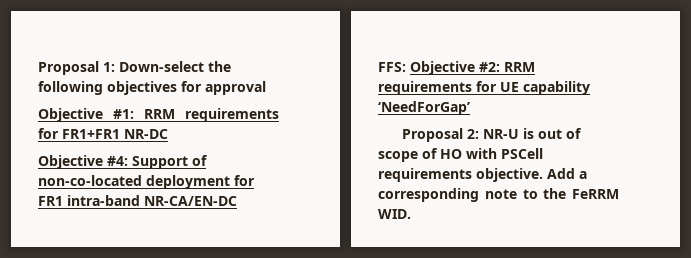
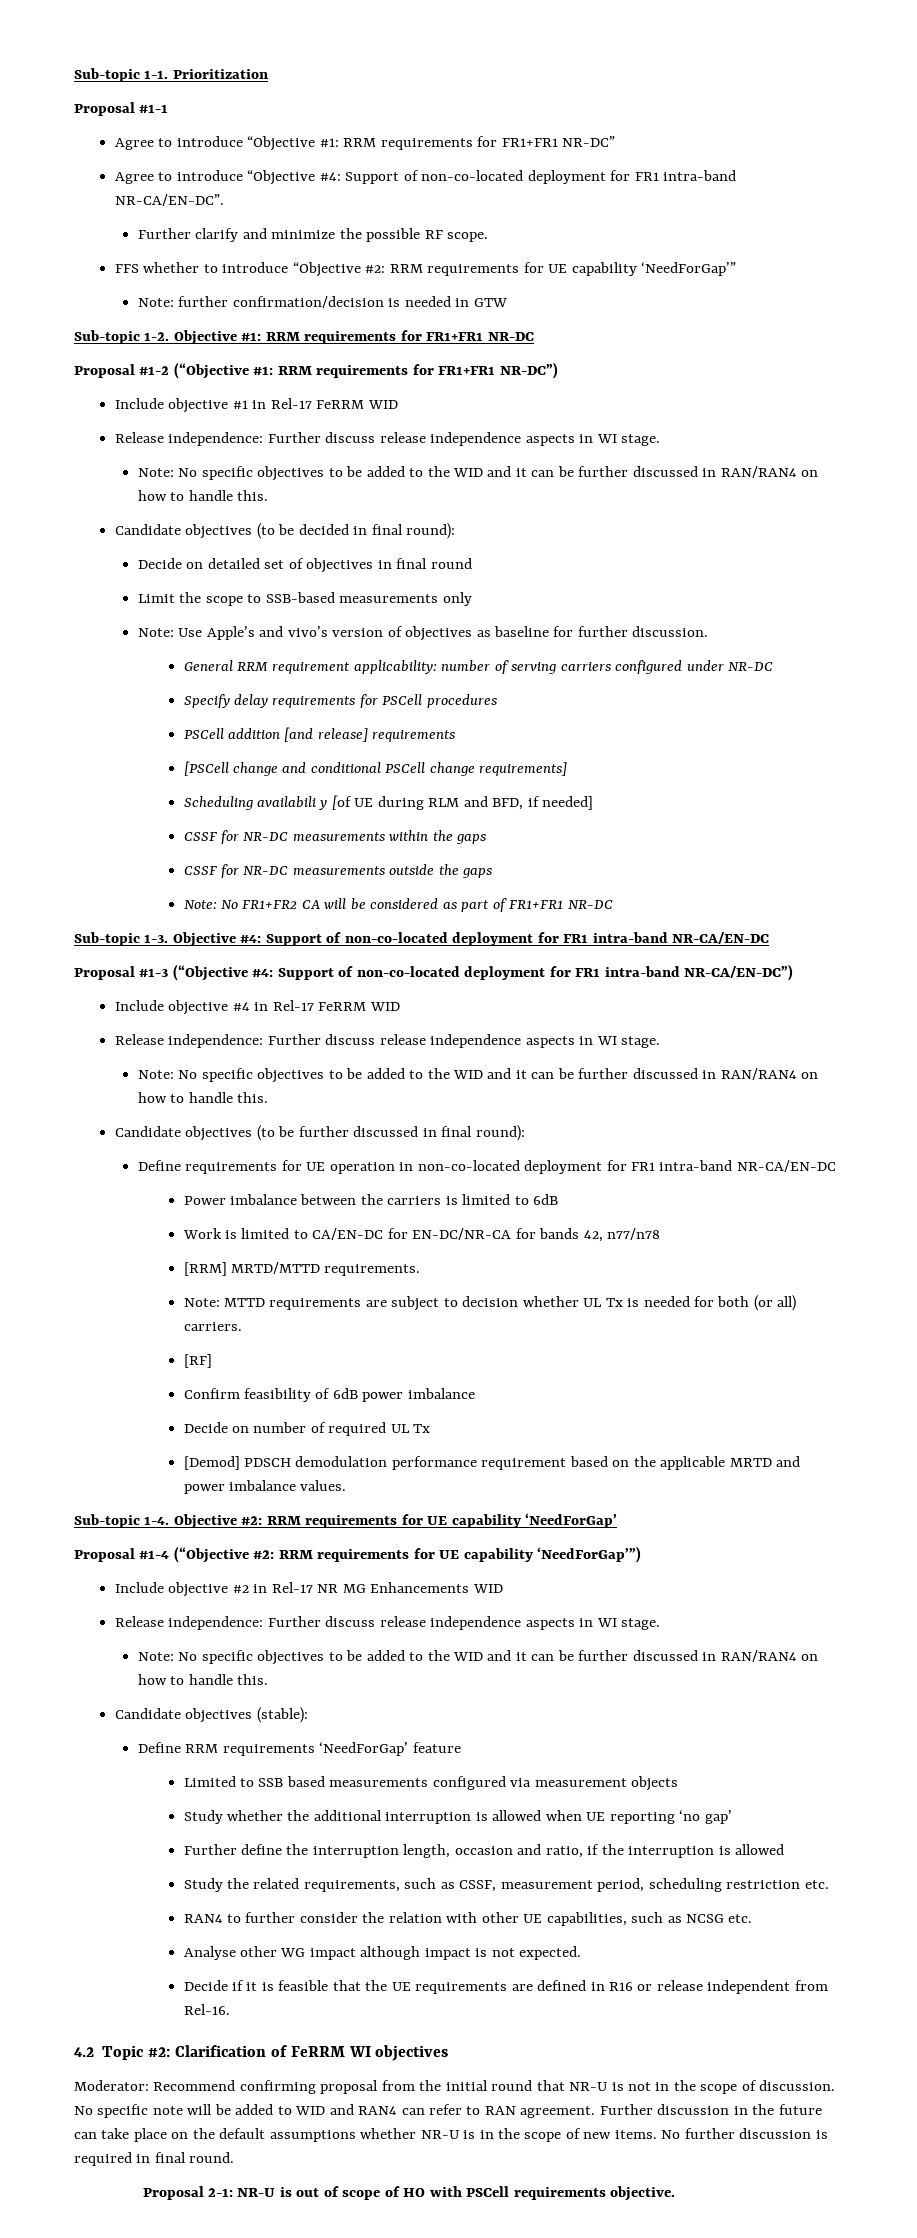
- Proposal 1: Down-select the following objectives for approval
- Objective #1: RRM requirements for FR1+FR1 NR-DC
+ Sub-topic 1-1. Prioritization
+ Proposal #1-1
+ Agree to introduce “Objective #1: RRM requirements for FR1+FR1 NR-DC”
+ Agree to introduce “Objective #4: Support of non-co-located deployment for FR1 intra-band NR-CA/EN-DC”.
+ Further clarify and minimize the possible RF scope.
+ FFS whether to introduce “Objective #2: RRM requirements for UE capability ‘NeedForGap’”
+ Note: further confirmation/decision is needed in GTW
+ Sub-topic 1-2. Objective #1: RRM requirements for FR1+FR1 NR-DC
+ Proposal #1-2 (“Objective #1: RRM requirements for FR1+FR1 NR-DC”)
+ Include objective #1 in Rel-17 FeRRM WID
+ Release independence: Further discuss release independence aspects in WI stage.
+ Note: No specific objectives to be added to the WID and it can be further discussed in RAN/RAN4 on how to handle this.
+ Candidate objectives (to be decided in final round):
+ Decide on detailed set of objectives in final round
+ Limit the scope to SSB-based measurements only
+ Note: Use Apple’s and vivo’s version of objectives as baseline for further discussion.
+ General RRM requirement applicability: number of serving carriers configured under NR-DC
+ Specify delay requirements for PSCell procedures
+ PSCell addition [and release] requirements
+ [PSCell change and conditional PSCell change requirements]
+ Scheduling availabili y [of UE during RLM and BFD, if needed]
+ CSSF for NR-DC measurements within the gaps
+ CSSF for NR-DC measurements outside the gaps
+ Note: No FR1+FR2 CA will be considered as part of FR1+FR1 NR-DC
+ Sub-topic 1-3.
- FFS: Objective #2: RRM requirements for UE capability ‘NeedForGap’
+ Proposal #1-3 (“Objective #4: Support of non-co-located deployment for FR1 intra-band NR-CA/EN-DC”)
+ Include objective #4 in Rel-17 FeRRM WID
+ Release independence: Further discuss release independence aspects in WI stage.
+ Note: No specific objectives to be added to the WID and it can be further discussed in RAN/RAN4 on how to handle this.
+ Candidate objectives (to be further discussed in final round):
+ Define requirements for UE operation in non-co-located deployment for FR1 intra-band NR-CA/EN-DC
+ Power imbalance between the carriers is limited to 6dB
+ Work is limited to CA/EN-DC for EN-DC/NR-CA for bands 42, n77/n78
+ [RRM] MRTD/MTTD requirements.
+ Note: MTTD requirements are subject to decision whether UL Tx is needed for both (or all) carriers.
+ [RF]
+ Confirm feasibility of 6dB power imbalance
+ Decide on number of required UL Tx
+ [Demod] PDSCH demodulation performance requirement based on the applicable MRTD and power imbalance values.
+ Sub-topic 1-4. Objective #2: RRM requirements for UE capability ‘NeedForGap’
- Proposal 2: NR-U is out of scope of HO with PSCell requirements objective. Add a corresponding note to the FeRRM WID.
+ Proposal #1-4 (“Objective #2: RRM requirements for UE capability ‘NeedForGap’”)
+ Include objective #2 in Rel-17 NR MG Enhancements WID
+ Release independence: Further discuss release independence aspects in WI stage.
+ Note: No specific objectives to be added to the WID and it can be further discussed in RAN/RAN4 on how to handle this.
+ Candidate objectives (stable):
+ Define RRM requirements ‘NeedForGap’ feature
+ Limited to SSB based measurements configured via measurement objects
+ Study whether the additional interruption is allowed when UE reporting ‘no gap’
+ Further define the interruption length, occasion and ratio, if the interruption is allowed
+ Study the related requirements, such as CSSF, measurement period, scheduling restriction etc.
+ RAN4 to further consider the relation with other UE capabilities, such as NCSG etc.
+ Analyse other WG impact although impact is not expected.
+ Decide if it is feasible that the UE requirements are defined in R16 or release independent from Rel-16.
+ 4.2 Topic #2: Clarification of FeRRM WI objectives
+ Moderator: Recommend confirming proposal from the initial round that NR-U is not in the scope of discussion. No specific note will be added to WID and RAN4 can refer to RAN agreement. Further discussion in the future can take place on the default assumptions whether NR-U is in the scope of new items. No further discussion is required in final round.
+ Proposal 2-1: NR-U is out of scope of HO with PSCell requirements objective.

